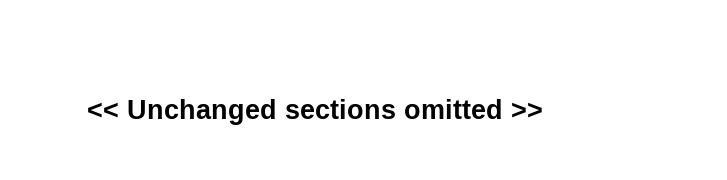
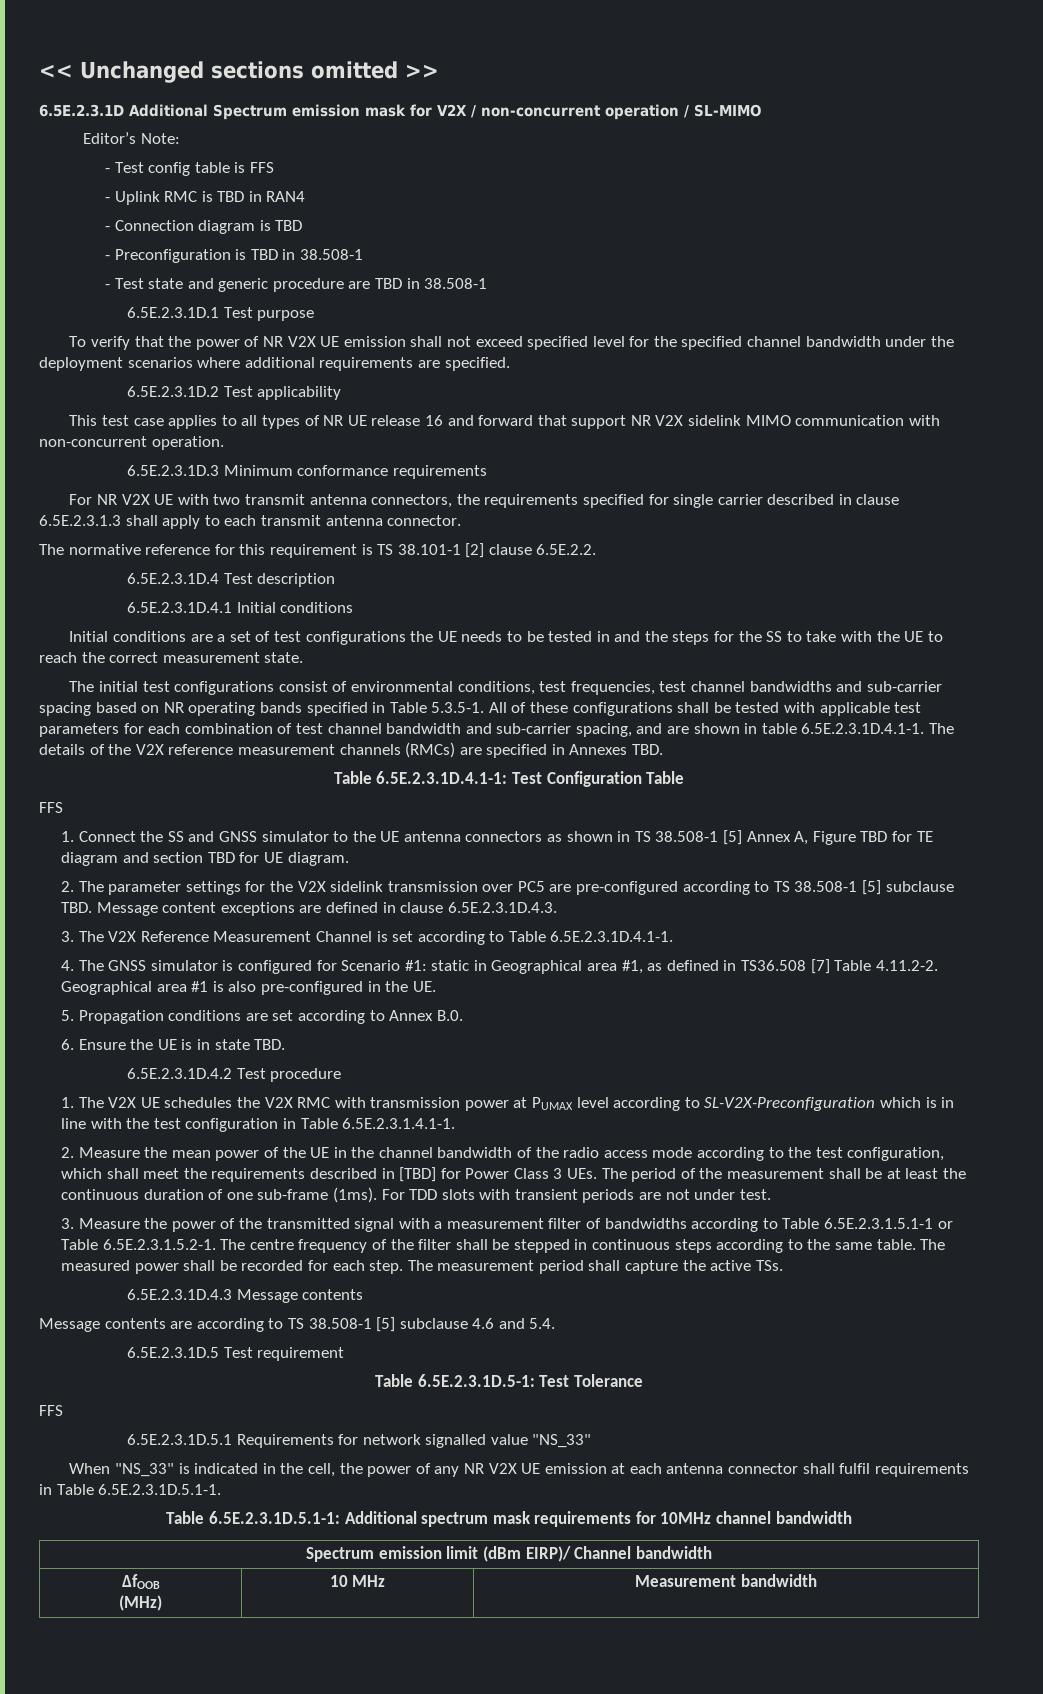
+ 6.5E.2.3.1D Additional Spectrum emission mask for V2X / non-concurrent operation / SL-MIMO
+ Editor’s Note:
+ - Test config table is FFS
+ - Uplink RMC is TBD in RAN4
+ - Connection diagram is TBD
+ - Preconfiguration is TBD in 38.508-1
+ - Test state and generic procedure are TBD in 38.508-1
+ 6.5E.2.3.1D.1 Test purpose
+ To verify that the power of NR V2X UE emission shall not exceed specified level for the specified channel bandwidth under the deployment scenarios where additional requirements are specified.
+ 6.5E.2.3.1D.2 Test applicability
+ This test case applies to all types of NR UE release 16 and forward that support NR V2X sidelink MIMO communication with non-concurrent operation.
+ 6.5E.2.3.1D.3 Minimum conformance requirements
+ For NR V2X UE with two transmit antenna connectors, the requirements specified for single carrier described in clause 6.5E.2.3.1.3 shall apply to each transmit antenna connector.
+ The normative reference for this requirement is TS 38.101-1 [2] clause 6.5E.2.2.
+ 6.5E.2.3.1D.4 Test description
+ 6.5E.2.3.1D.4.1 Initial conditions
+ Initial conditions are a set of test configurations the UE needs to be tested in and the steps for the SS to take with the UE to reach the correct measurement state.
+ The initial test configurations consist of environmental conditions, test frequencies, test channel bandwidths and sub-carrier spacing based on NR operating bands specified in Table 5.3.5-1. All of these configurations shall be tested with applicable test parameters for each combination of test channel bandwidth and sub-carrier spacing, and are shown in table 6.5E.2.3.1D.4.1-1. The details of the V2X reference measurement channels (RMCs) are specified in Annexes TBD.
+ Table 6.5E.2.3.1D.4.1-1: Test Configuration Table
+ FFS
+ 1. Connect the SS and GNSS simulator to the UE antenna connectors as shown in TS 38.508-1 [5] Annex A, Figure TBD for TE diagram and section TBD for UE diagram.
+ 2. The parameter settings for the V2X sidelink transmission over PC5 are pre-configured according to TS 38.508-1 [5] subclause TBD. Message content exceptions are defined in clause 6.5E.2.3.1D.4.3.
+ 3. The V2X Reference Measurement Channel is set according to Table 6.5E.2.3.1D.4.1-1.
+ 4. The GNSS simulator is configured for Scenario #1: static in Geographical area #1, as defined in TS36.508 [7] Table 4.11.2-2. Geographical area #1 is also pre-configured in the UE.
+ 5. Propagation conditions are set according to Annex B.0.
+ 6. Ensure the UE is in state TBD.
+ 6.5E.2.3.1D.4.2 Test procedure
+ 1. The V2X UE schedules the V2X RMC with transmission power at PUMAX level according to SL-V2X-Preconfiguration which is in line with the test configuration in Table 6.5E.2.3.1.4.1-1.
+ 2. Measure the mean power of the UE in the channel bandwidth of the radio access mode according to the test configuration, which shall meet the requirements described in [TBD] for Power Class 3 UEs. The period of the measurement shall be at least the continuous duration of one sub-frame (1ms). For TDD slots with transient periods are not under test.
+ 3. Measure the power of the transmitted signal with a measurement filter of bandwidths according to Table 6.5E.2.3.1.5.1-1 or Table 6.5E.2.3.1.5.2-1. The centre frequency of the filter shall be stepped in continuous steps according to the same table. The measured power shall be recorded for each step. The measurement period shall capture the active TSs.
+ 6.5E.2.3.1D.4.3 Message contents
+ Message contents are according to TS 38.508-1 [5] subclause 4.6 and 5.4.
+ 6.5E.2.3.1D.5 Test requirement
+ Table 6.5E.2.3.1D.5-1: Test Tolerance
+ FFS
+ 6.5E.2.3.1D.5.1 Requirements for network signalled value "NS_33"
+ When "NS_33" is indicated in the cell, the power of any NR V2X UE emission at each antenna connector shall fulfil requirements in Table 6.5E.2.3.1D.5.1-1.
+ Table 6.5E.2.3.1D.5.1-1: Additional spectrum mask requirements for 10MHz channel bandwidth
+ Spectrum emission limit (dBm EIRP)/ Channel bandwidth
+ ΔfOOB
+ (MHz) | 10 MHz | Measurement bandwidth

